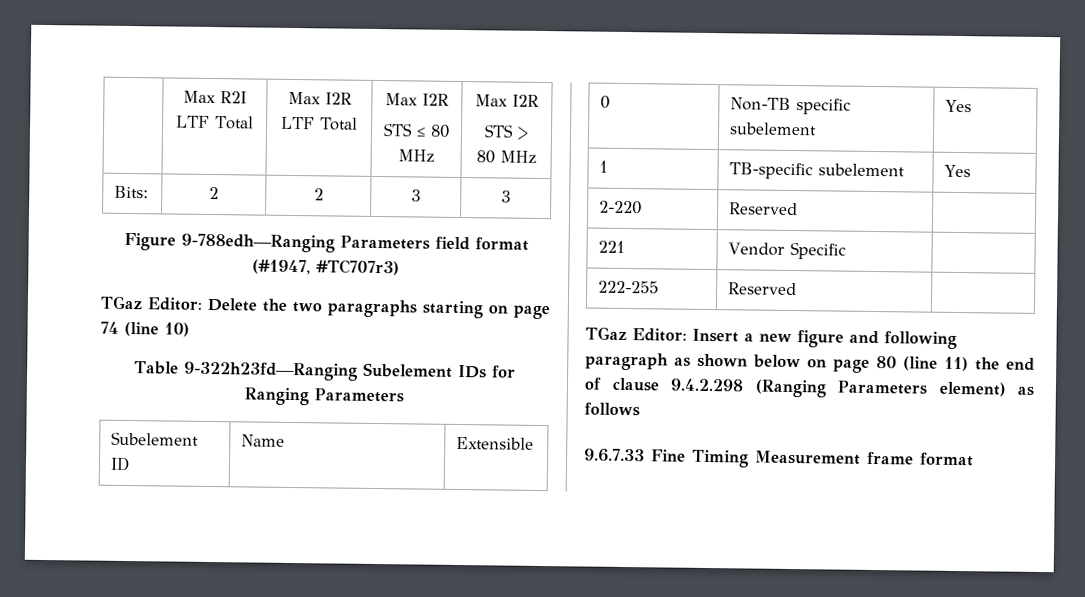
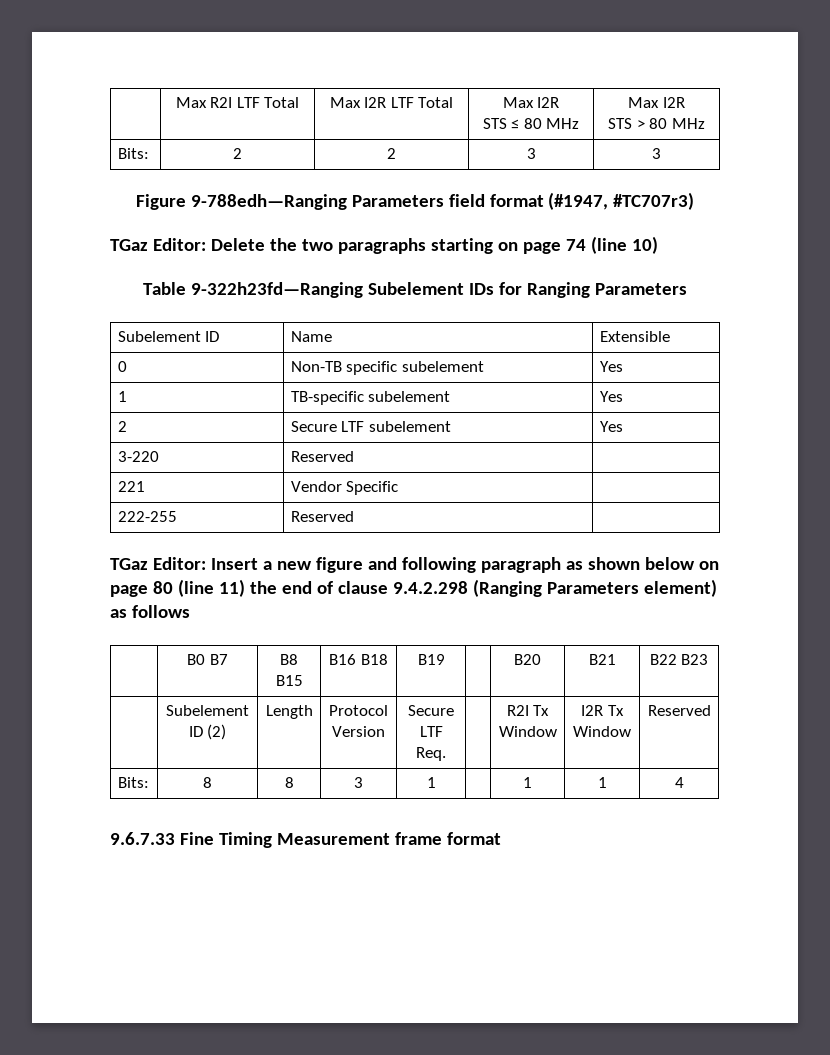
- 2-220 | Reserved |
+ 2 | Secure LTF subelement | Yes
+ 3-220 | Reserved |
+ | B0 B7 | B8 B15 | B16 B18 | B19 | | B20 | B21 | B22 B23
+ | Subelement ID (2) | Length | Protocol Version | Secure LTF Req. | | R2I Tx Window | I2R Tx Window | Reserved
+ Bits: | 8 | 8 | 3 | 1 | | 1 | 1 | 4

